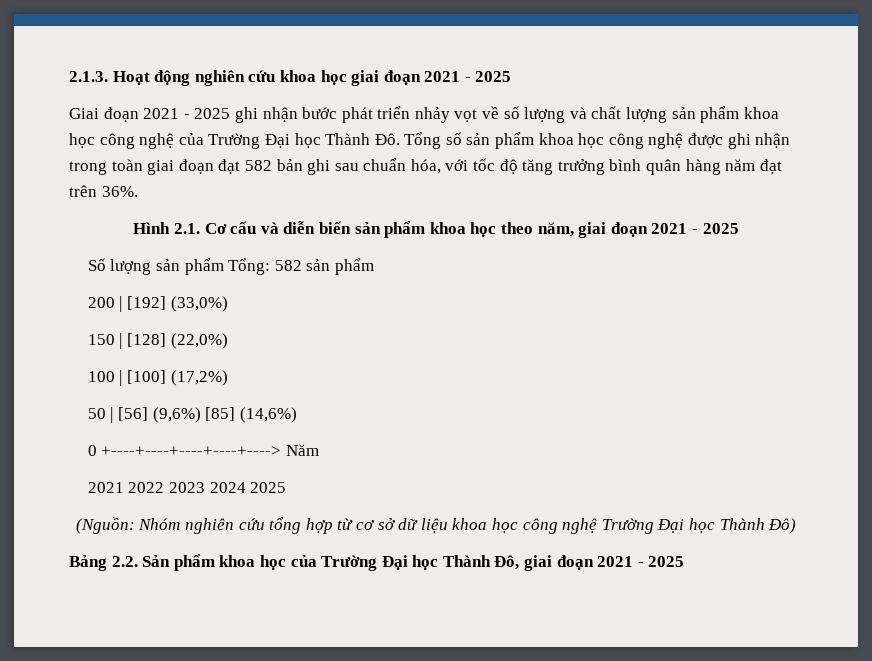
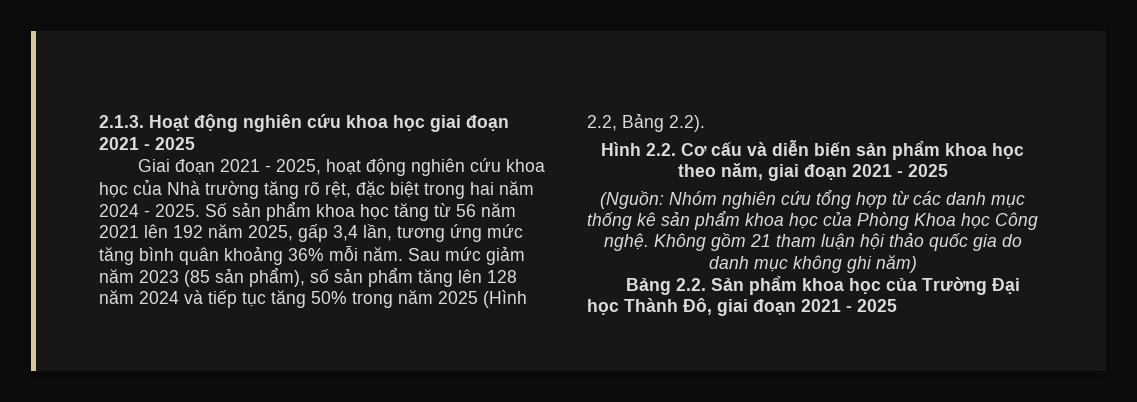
- Giai đoạn 2021 - 2025 ghi nhận bước phát triển nhảy vọt về số lượng và chất lượng sản phẩm khoa học công nghệ của Trường Đại học Thành Đô. Tổng số sản phẩm khoa học công nghệ được ghi nhận trong toàn giai đoạn đạt 582 bản ghi sau chuẩn hóa, với tốc độ tăng trưởng bình quân hàng năm đạt trên 36%.
+ Giai đoạn 2021 - 2025, hoạt động nghiên cứu khoa học của Nhà trường tăng rõ rệt, đặc biệt trong hai năm 2024 - 2025. Số sản phẩm khoa học tăng từ 56 năm 2021 lên 192 năm 2025, gấp 3,4 lần, tương ứng mức tăng bình quân khoảng 36% mỗi năm. Sau mức giảm năm 2023 (85 sản phẩm), số sản phẩm tăng lên 128 năm 2024 và tiếp tục tăng 50% trong năm 2025 (Hình 2.2, Bảng 2.2).
- Hình 2.1. Cơ cấu và diễn biến sản phẩm khoa học theo năm, giai đoạn 2021 - 2025
+ Hình 2.2. Cơ cấu và diễn biến sản phẩm khoa học theo năm, giai đoạn 2021 - 2025
- Số lượng sản phẩm Tổng: 582 sản phẩm
- 200 | [192] (33,0%)
- 150 | [128] (22,0%)
- 100 | [100] (17,2%)
- 50 | [56] (9,6%) [85] (14,6%)
- 0 +----+----+----+----+----> Năm
- 2021 2022 2023 2024 2025
- (Nguồn: Nhóm nghiên cứu tổng hợp từ cơ sở dữ liệu khoa học công nghệ Trường Đại học Thành Đô)
+ (Nguồn: Nhóm nghiên cứu tổng hợp từ các danh mục thống kê sản phẩm khoa học của Phòng Khoa học Công nghệ. Không gồm 21 tham luận hội thảo quốc gia do danh mục không ghi năm)

